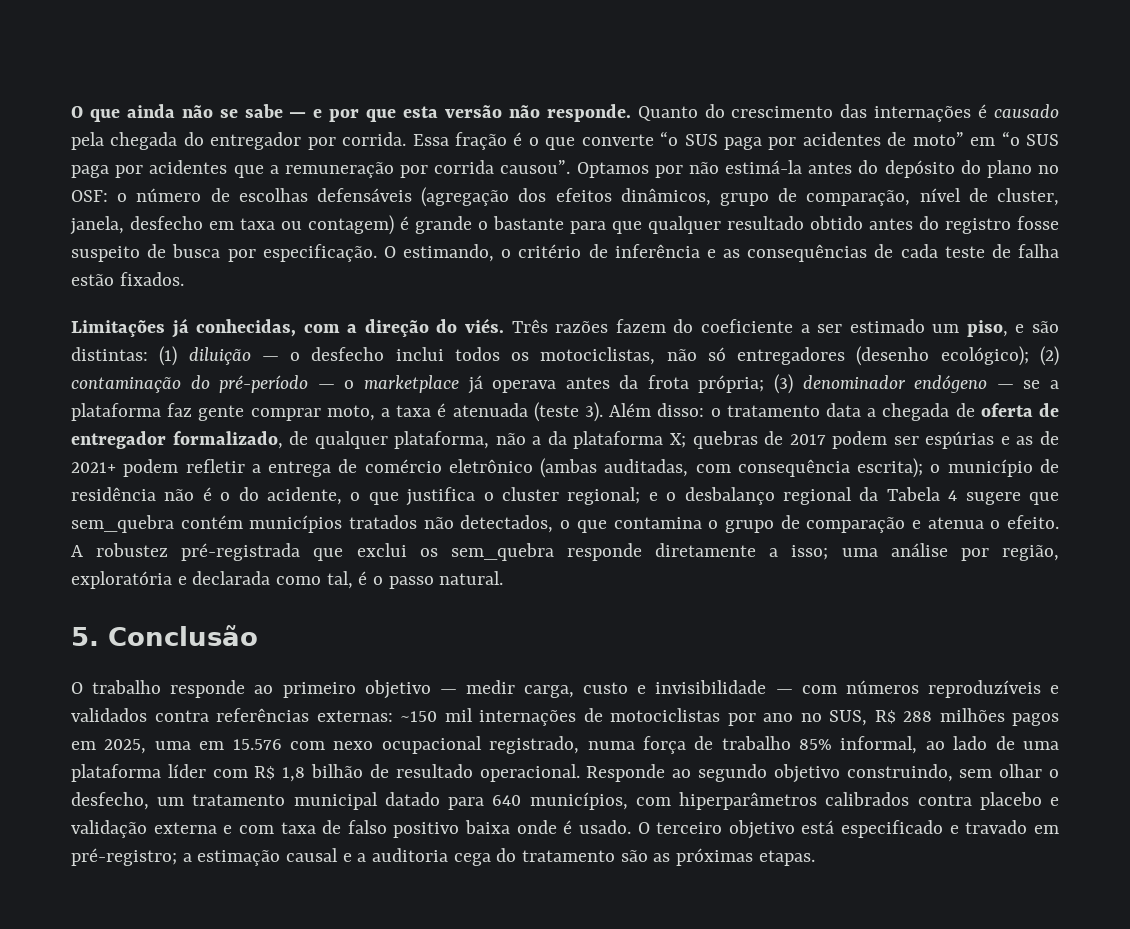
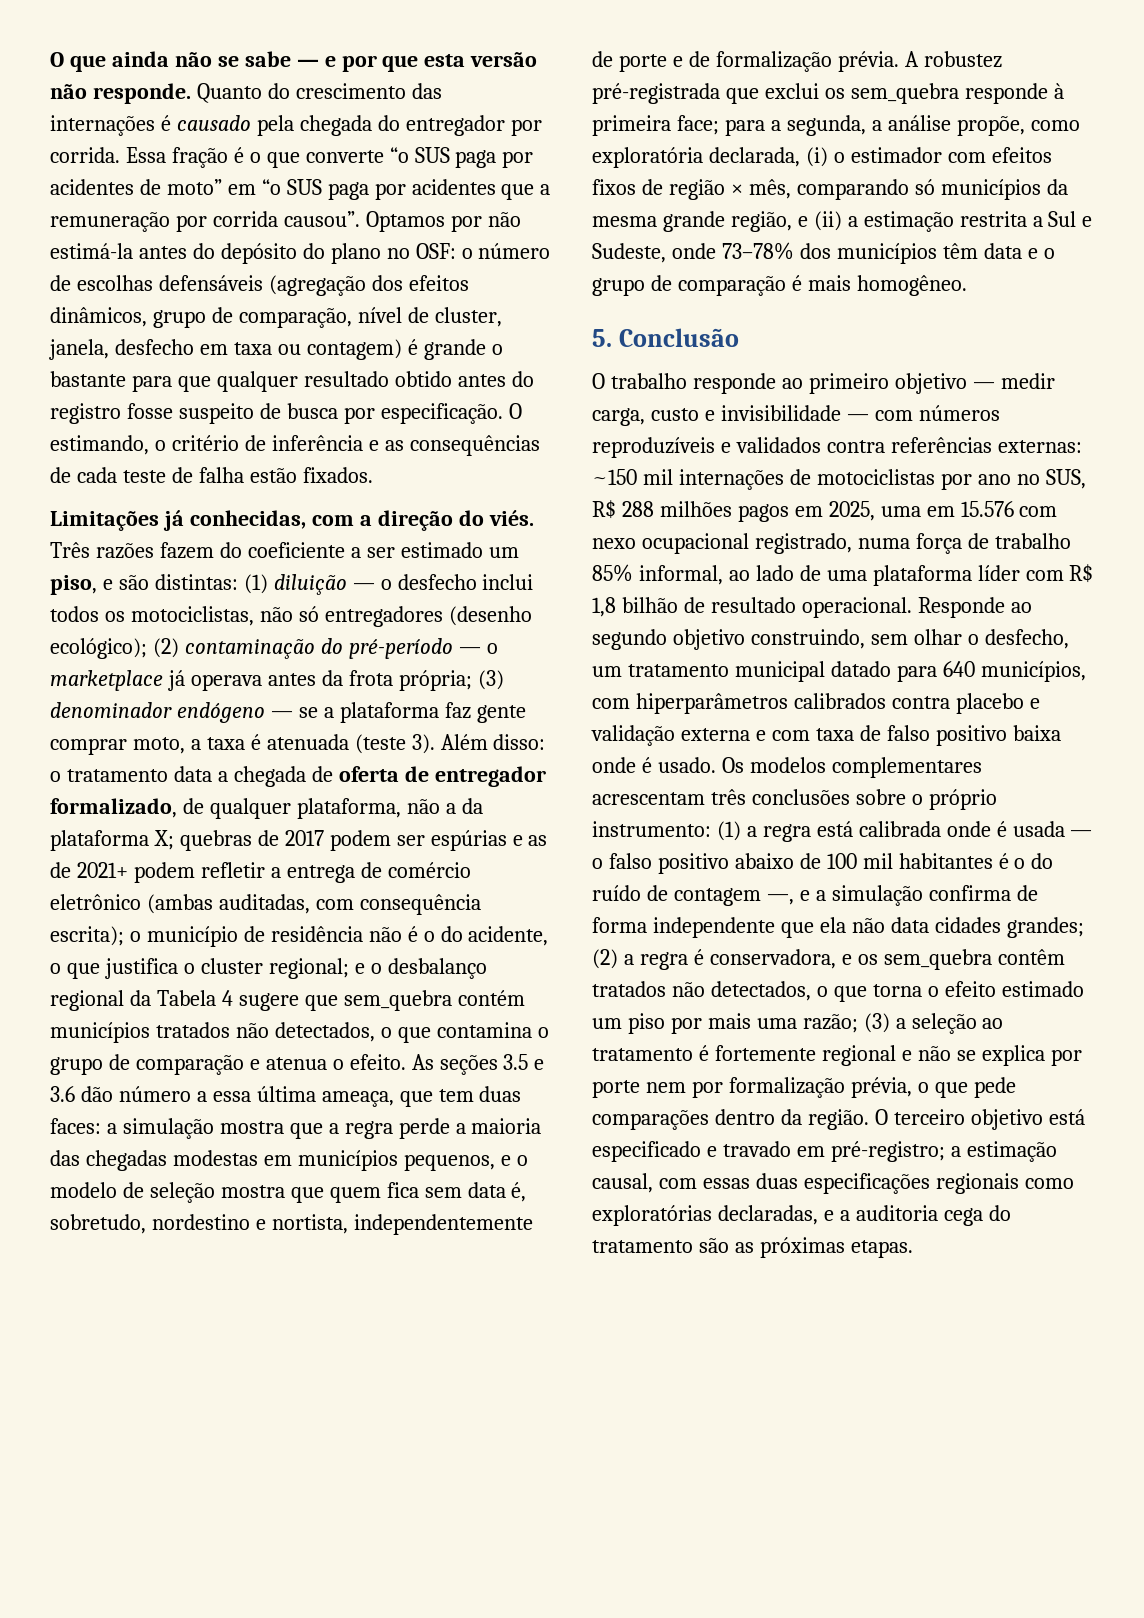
+ As seções 3.5 e 3.6 dão número a essa última ameaça, que tem duas faces: a simulação mostra que a regra perde a maioria das chegadas modestas em municípios pequenos, e o modelo de seleção mostra que quem fica sem data é, sobretudo, nordestino e nortista, independentemente de porte e de formalização prévia.
- A robustez pré-registrada que exclui os sem_quebra responde diretamente a isso; uma análise por região, exploratória e declarada como tal, é o passo natural.
+ A robustez pré-registrada que exclui os sem_quebra responde à primeira face; para a segunda, a análise propõe, como exploratória declarada, (i) o estimador com efeitos fixos de região × mês, comparando só municípios da mesma grande região, e (ii) a estimação restrita a Sul e Sudeste, onde 73–78% dos municípios têm data e o grupo de comparação é mais homogêneo.
+ Os modelos complementares acrescentam três conclusões sobre o próprio instrumento: (1) a regra está calibrada onde é usada — o falso positivo abaixo de 100 mil habitantes é o do ruído de contagem —, e a simulação confirma de forma independente que ela não data cidades grandes; (2) a regra é conservadora, e os sem_quebra contêm tratados não detectados, o que torna o efeito estimado um piso por mais uma razão; (3) a seleção ao tratamento é fortemente regional e não se explica por porte nem por formalização prévia, o que pede comparações dentro da região.
- O terceiro objetivo está especificado e travado em pré-registro; a estimação causal e a auditoria cega do tratamento são as próximas etapas.
+ O terceiro objetivo está especificado e travado em pré-registro; a estimação causal, com essas duas especificações regionais como exploratórias declaradas, e a auditoria cega do tratamento são as próximas etapas.

